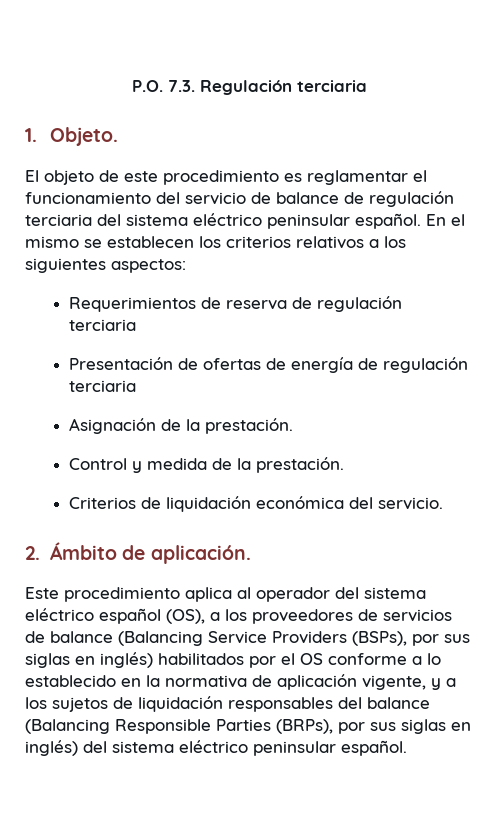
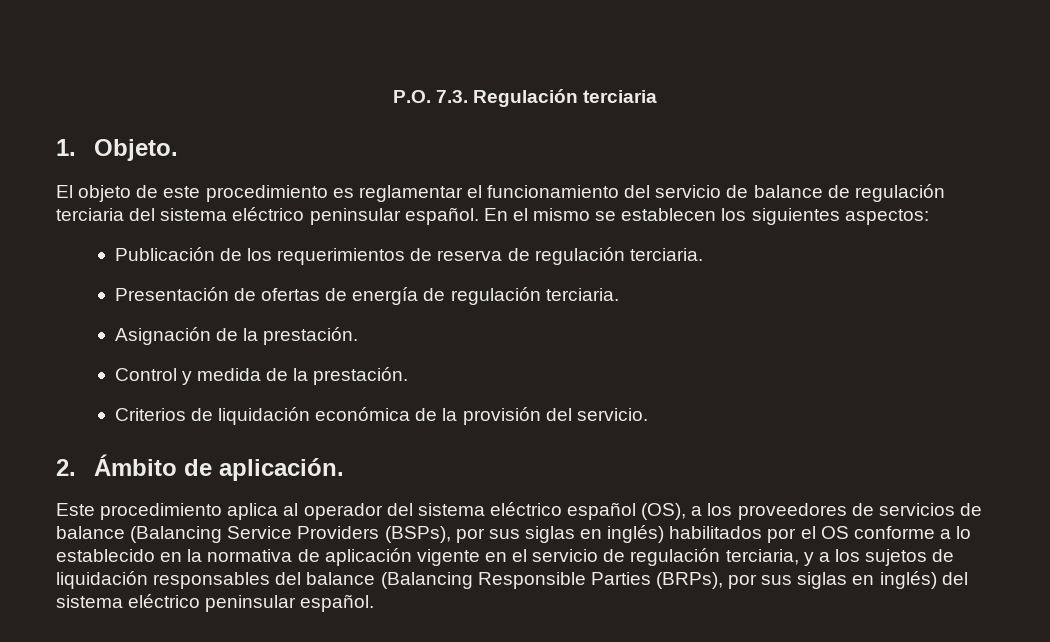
- En el mismo se establecen los criterios relativos a los siguientes aspectos:
- Requerimientos de reserva de regulación terciaria
+ En el mismo se establecen los siguientes aspectos:
+ Publicación de los requerimientos de reserva de regulación terciaria.
- Presentación de ofertas de energía de regulación terciaria
+ Presentación de ofertas de energía de regulación terciaria.
- Criterios de liquidación económica del servicio.
+ Criterios de liquidación económica de la provisión del servicio.
- Este procedimiento aplica al operador del sistema eléctrico español (OS), a los proveedores de servicios de balance (Balancing Service Providers (BSPs), por sus siglas en inglés) habilitados por el OS conforme a lo establecido en la normativa de aplicación vigente, y a los sujetos de liquidación responsables del balance (Balancing Responsible Parties (BRPs), por sus siglas en inglés) del sistema eléctrico peninsular español.
+ Este procedimiento aplica al operador del sistema eléctrico español (OS), a los proveedores de servicios de balance (Balancing Service Providers (BSPs), por sus siglas en inglés) habilitados por el OS conforme a lo establecido en la normativa de aplicación vigente en el servicio de regulación terciaria, y a los sujetos de liquidación responsables del balance (Balancing Responsible Parties (BRPs), por sus siglas en inglés) del sistema eléctrico peninsular español.

